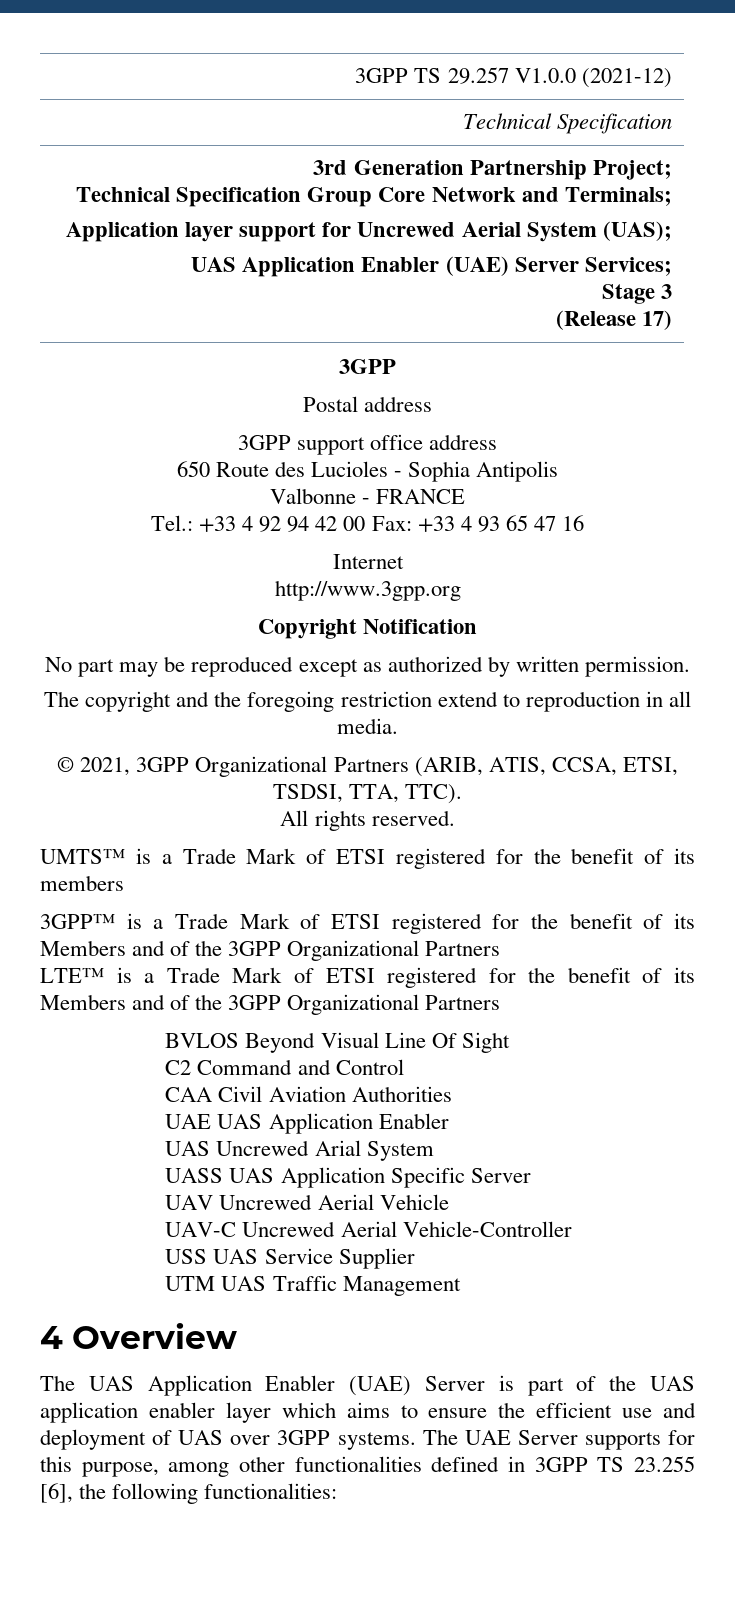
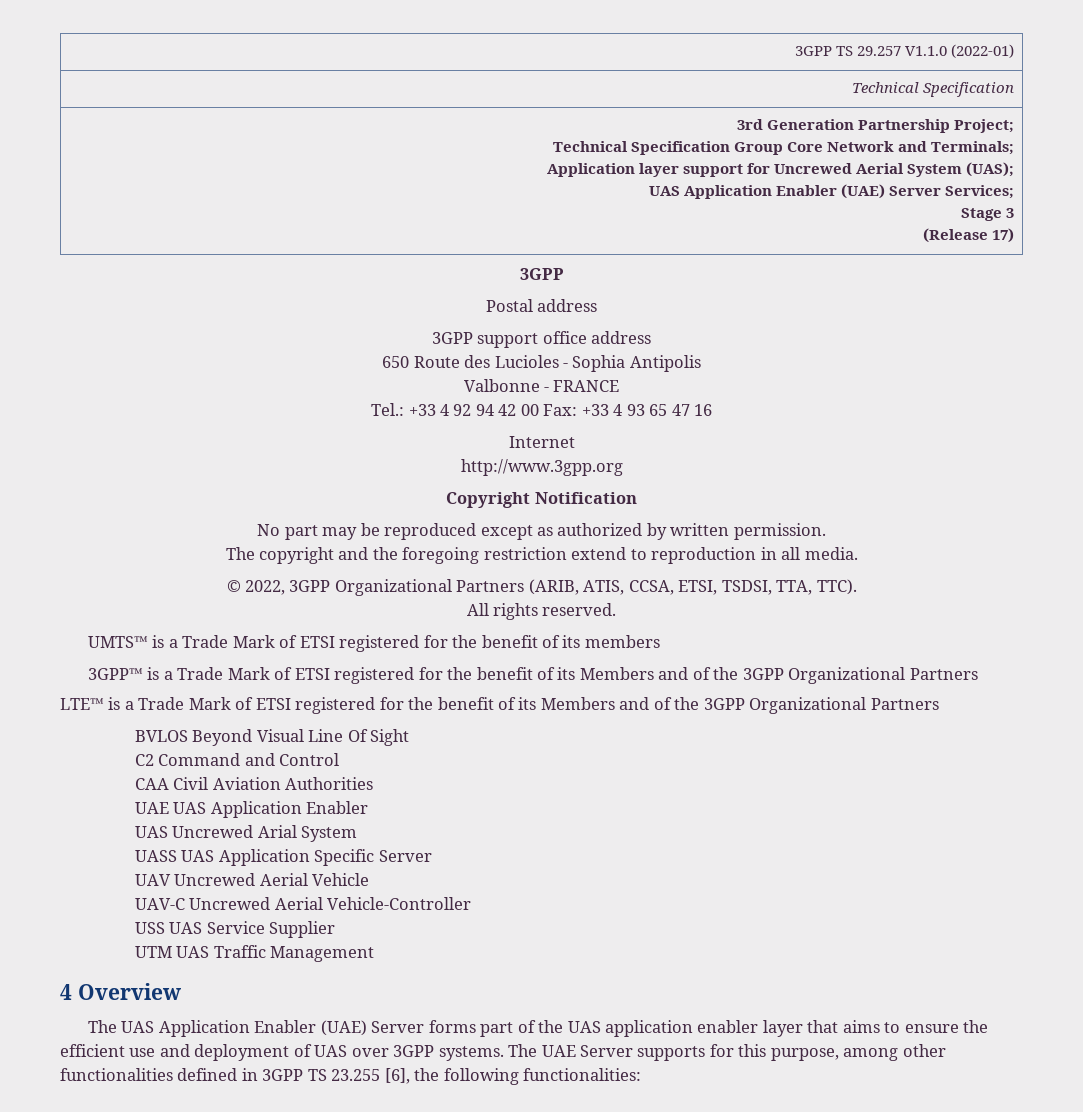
- 3GPP TS 29.257 V1.0.0 (2021-12)
+ 3GPP TS 29.257 V1.1.0 (2022-01)
- © 2021, 3GPP Organizational Partners (ARIB, ATIS, CCSA, ETSI, TSDSI, TTA, TTC).
+ © 2022, 3GPP Organizational Partners (ARIB, ATIS, CCSA, ETSI, TSDSI, TTA, TTC).
- The UAS Application Enabler (UAE) Server is part of the UAS application enabler layer which aims to ensure the efficient use and deployment of UAS over 3GPP systems.
+ The UAS Application Enabler (UAE) Server forms part of the UAS application enabler layer that aims to ensure the efficient use and deployment of UAS over 3GPP systems.

